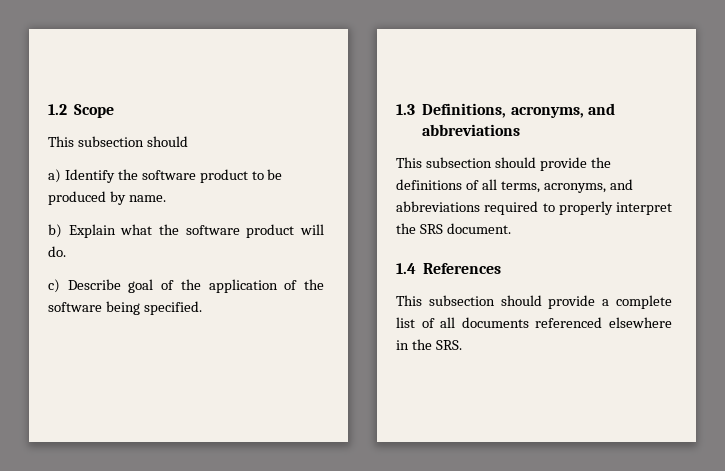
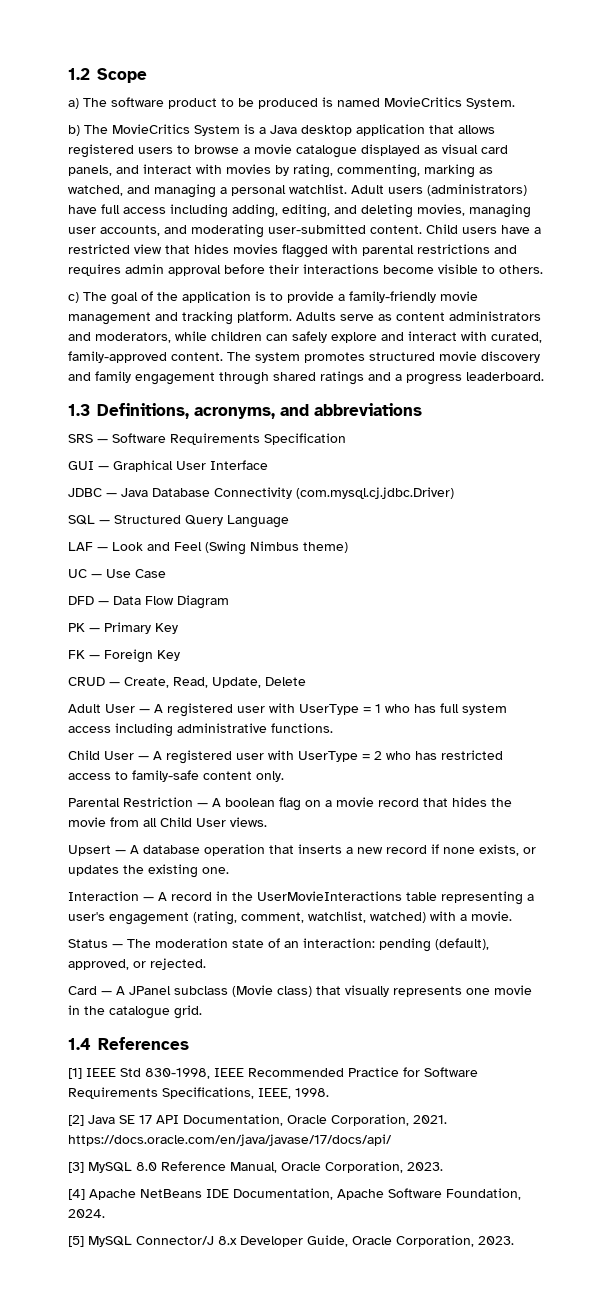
  1.2 Scope
- This subsection should
- a) Identify the software product to be produced by name.
- b) Explain what the software product will do.
+ a) The software product to be produced is named MovieCritics System.
+ b) The MovieCritics System is a Java desktop application that allows registered users to browse a movie catalogue displayed as visual card panels, and interact with movies by rating, commenting, marking as watched, and managing a personal watchlist. Adult users (administrators) have full access including adding, editing, and deleting movies, managing user accounts, and moderating user-submitted content. Child users have a restricted view that hides movies flagged with parental restrictions and requires admin approval before their interactions become visible to others.
- c) Describe goal of the application of the software being specified.
+ c) The goal of the application is to provide a family-friendly movie management and tracking platform. Adults serve as content administrators and moderators, while children can safely explore and interact with curated, family-approved content. The system promotes structured movie discovery and family engagement through shared ratings and a progress leaderboard.
- This subsection should provide the definitions of all terms, acronyms, and abbreviations required to properly interpret the SRS document.
+ SRS — Software Requirements Specification
+ GUI — Graphical User Interface
+ JDBC — Java Database Connectivity (com.mysql.cj.jdbc.Driver)
+ SQL — Structured Query Language
+ LAF — Look and Feel (Swing Nimbus theme)
+ UC — Use Case
+ DFD — Data Flow Diagram
+ PK — Primary Key
+ FK — Foreign Key
+ CRUD — Create, Read, Update, Delete
+ Adult User — A registered user with UserType = 1 who has full system access including administrative functions.
+ Child User — A registered user with UserType = 2 who has restricted access to family-safe content only.
+ Parental Restriction — A boolean flag on a movie record that hides the movie from all Child User views.
+ Upsert — A database operation that inserts a new record if none exists, or updates the existing one.
+ Interaction — A record in the UserMovieInteractions table representing a user's engagement (rating, comment, watchlist, watched) with a movie.
+ Status — The moderation state of an interaction: pending (default), approved, or rejected.
+ Card — A JPanel subclass (Movie class) that visually represents one movie in the catalogue grid.
  1.4 References
- This subsection should provide a complete list of all documents referenced elsewhere in the SRS.
+ [1] IEEE Std 830-1998, IEEE Recommended Practice for Software Requirements Specifications, IEEE, 1998.
+ [2] Java SE 17 API Documentation, Oracle Corporation, 2021. https://docs.oracle.com/en/java/javase/17/docs/api/
+ [3] MySQL 8.0 Reference Manual, Oracle Corporation, 2023.
+ [4] Apache NetBeans IDE Documentation, Apache Software Foundation, 2024.
+ [5] MySQL Connector/J 8.x Developer Guide, Oracle Corporation, 2023.

